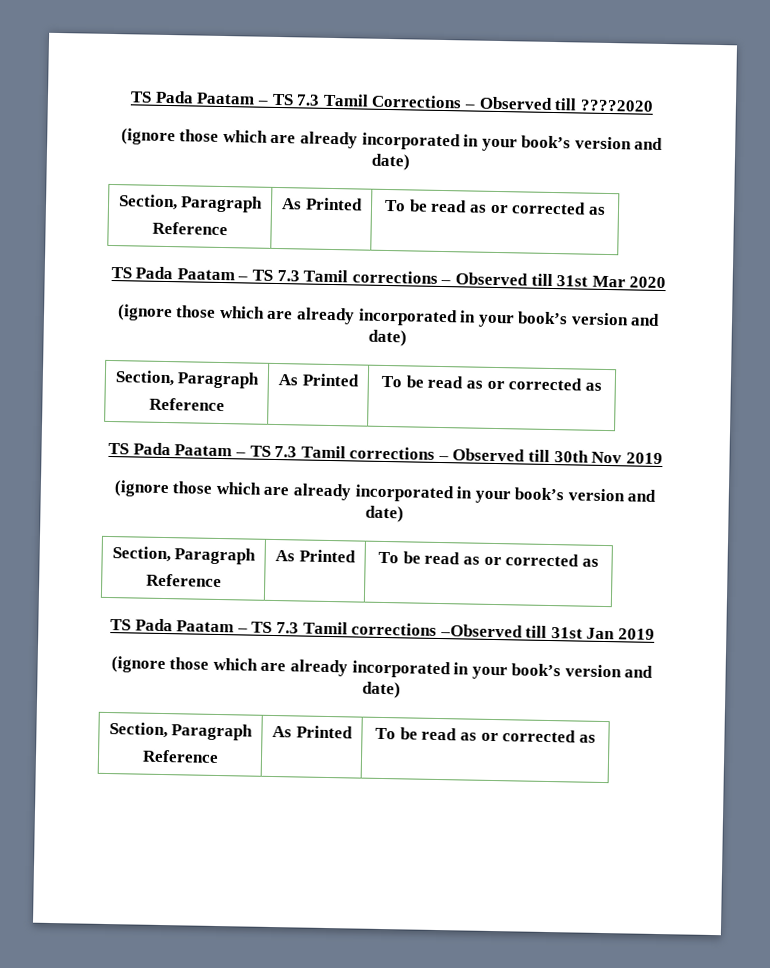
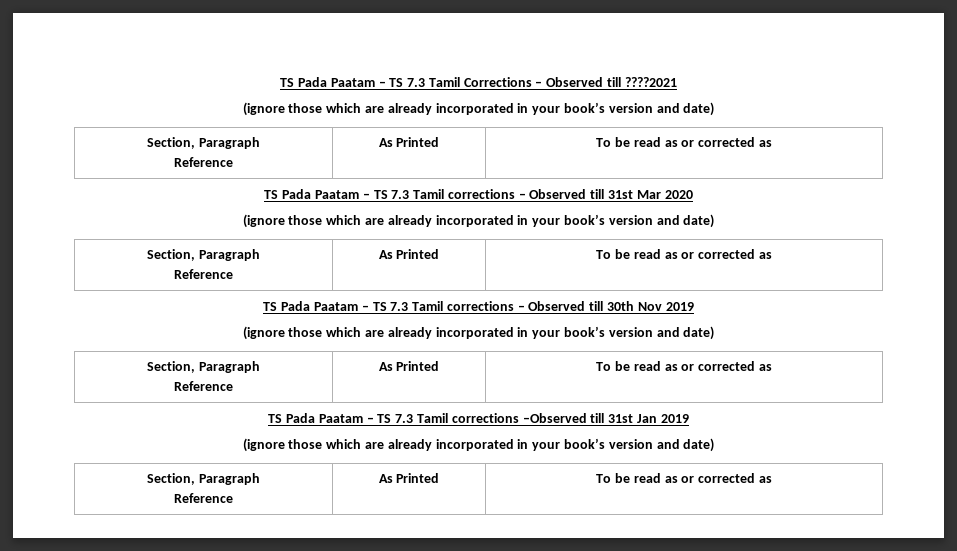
- TS Pada Paatam – TS 7.3 Tamil Corrections – Observed till ????2020
+ TS Pada Paatam – TS 7.3 Tamil Corrections – Observed till ????2021

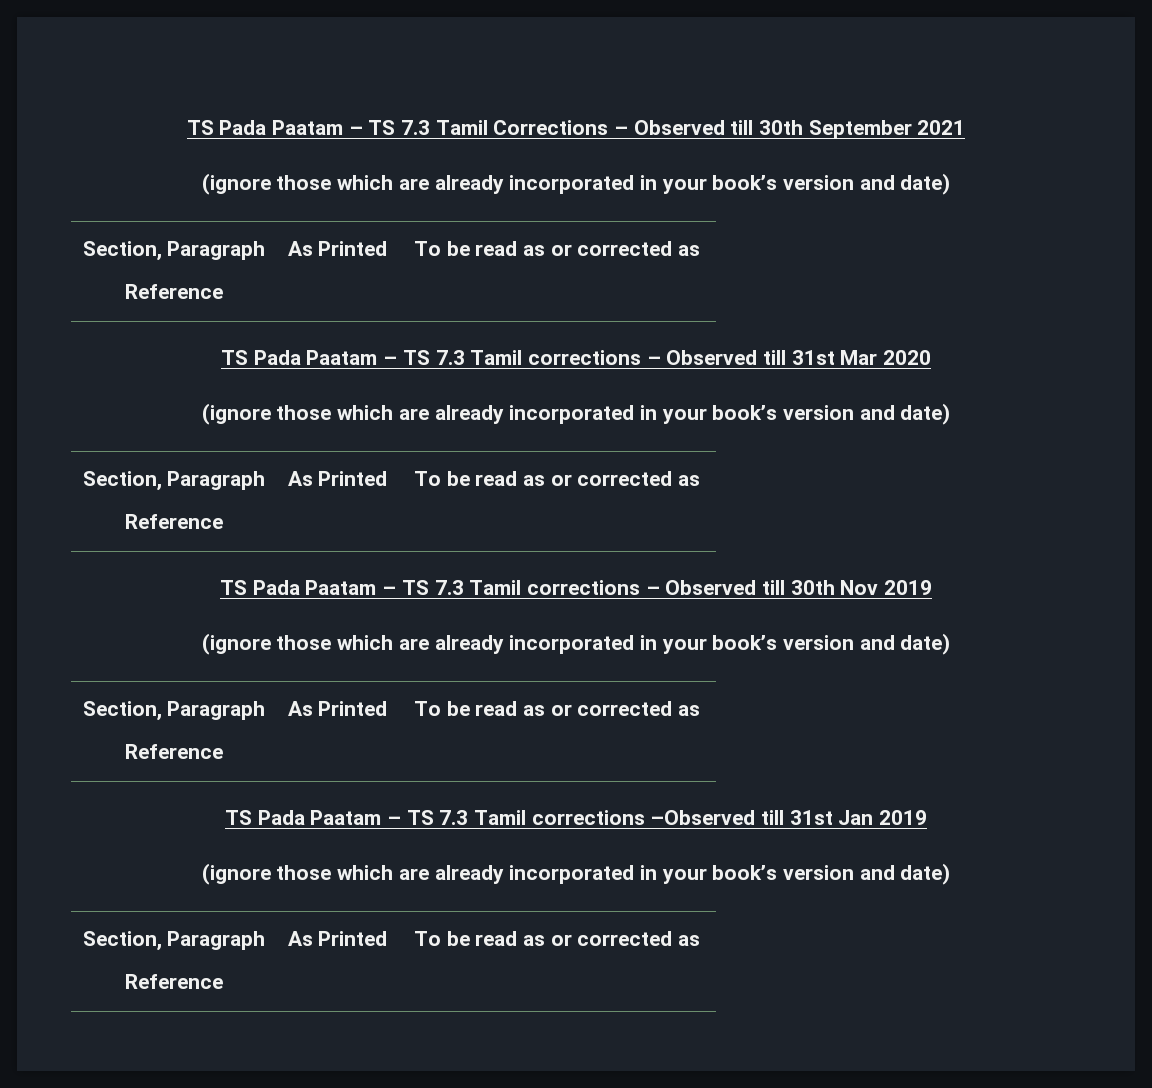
- TS Pada Paatam – TS 7.3 Tamil Corrections – Observed till ????2021
+ TS Pada Paatam – TS 7.3 Tamil Corrections – Observed till 30th September 2021

